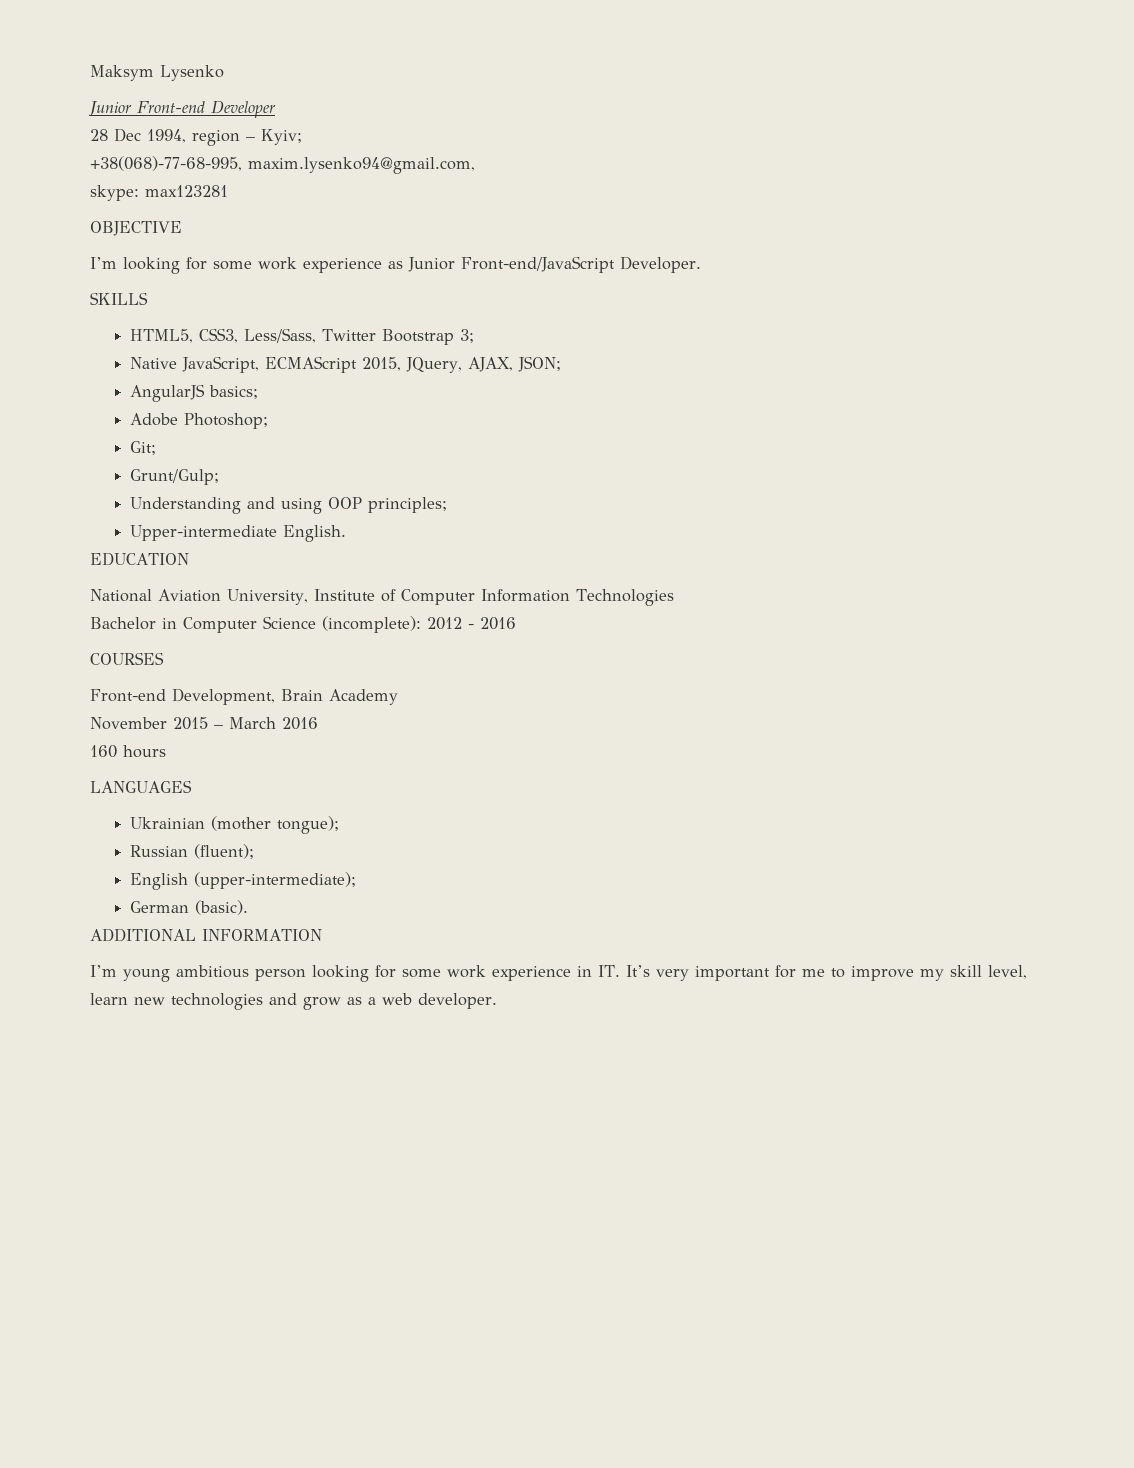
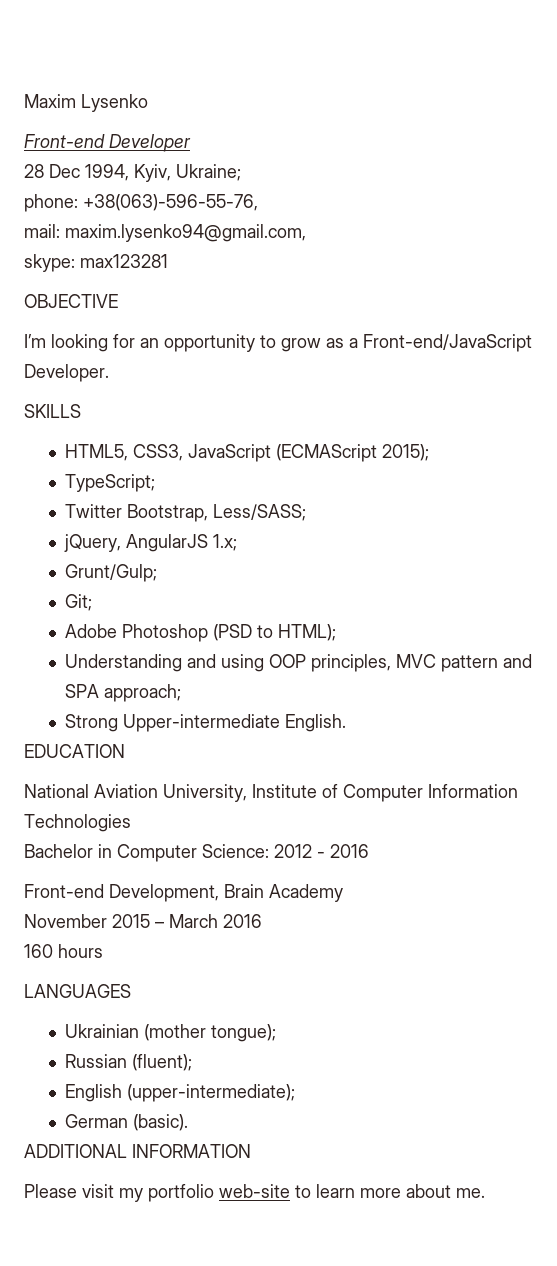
- Maksym Lysenko
+ Maxim Lysenko
- Junior Front-end Developer
+ Front-end Developer
- 28 Dec 1994, region – Kyiv;
- +38(068)-77-68-995, maxim.lysenko94@gmail.com,
+ 28 Dec 1994, Kyiv, Ukraine;
+ phone: +38(063)-596-55-76,
+ mail: maxim.lysenko94@gmail.com,
- I’m looking for some work experience as Junior Front-end/JavaScript Developer.
+ I’m looking for an opportunity to grow as a Front-end/JavaScript Developer.
- HTML5, CSS3, Less/Sass, Twitter Bootstrap 3;
- Native JavaScript, ECMAScript 2015, JQuery, AJAX, JSON;
- AngularJS basics;
- Adobe Photoshop;
+ HTML5, CSS3, JavaScript (ECMAScript 2015);
+ TypeScript;
+ Twitter Bootstrap, Less/SASS;
+ jQuery, AngularJS 1.x;
+ Grunt/Gulp;
  Git;
- Grunt/Gulp;
- Understanding and using OOP principles;
- Upper-intermediate English.
+ Adobe Photoshop (PSD to HTML);
+ Understanding and using OOP principles, MVC pattern and SPA approach;
+ Strong Upper-intermediate English.
- Bachelor in Computer Science (incomplete): 2012 - 2016
+ Bachelor in Computer Science: 2012 - 2016
- COURSES
- I’m young ambitious person looking for some work experience in IT. It’s very important for me to improve my skill level, learn new technologies and grow as a web developer.
+ Please visit my portfolio web-site to learn more about me.

